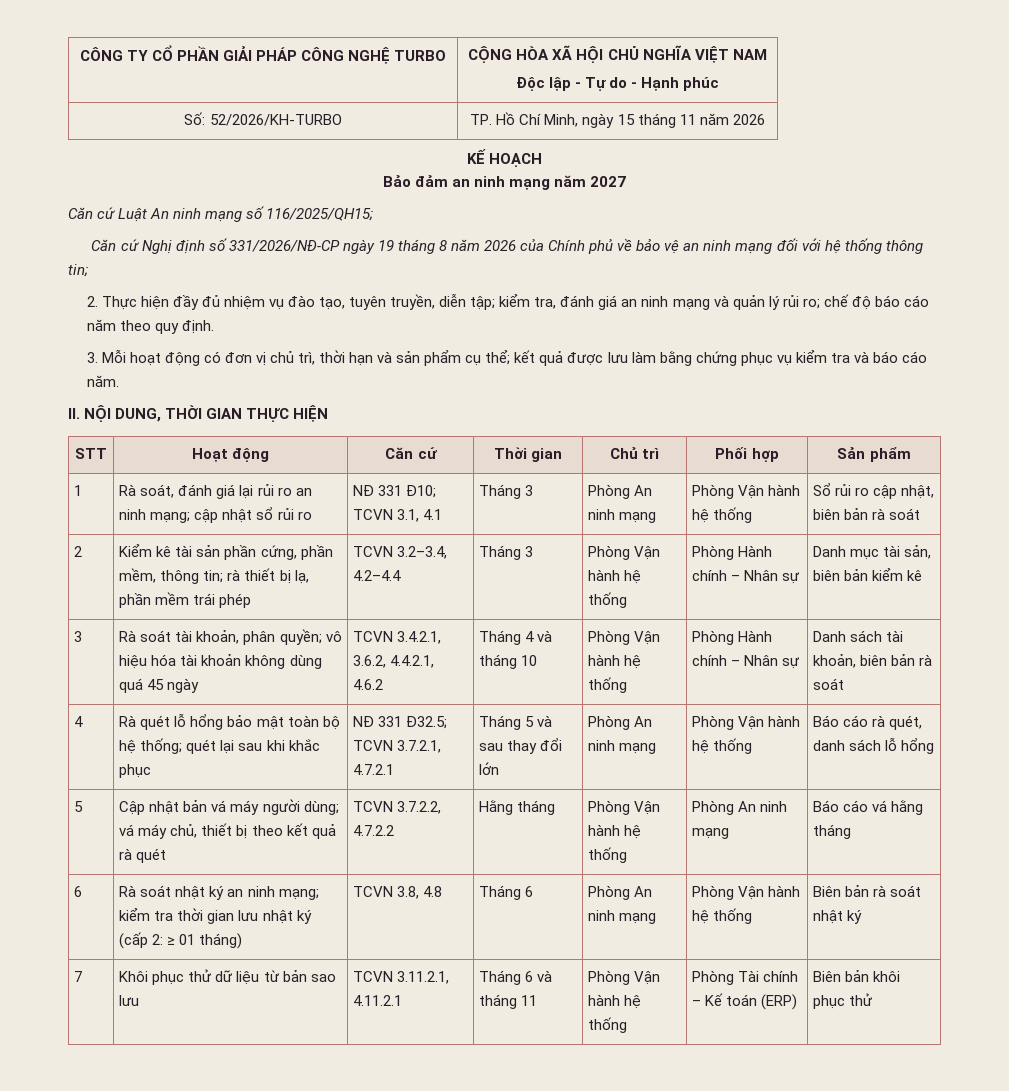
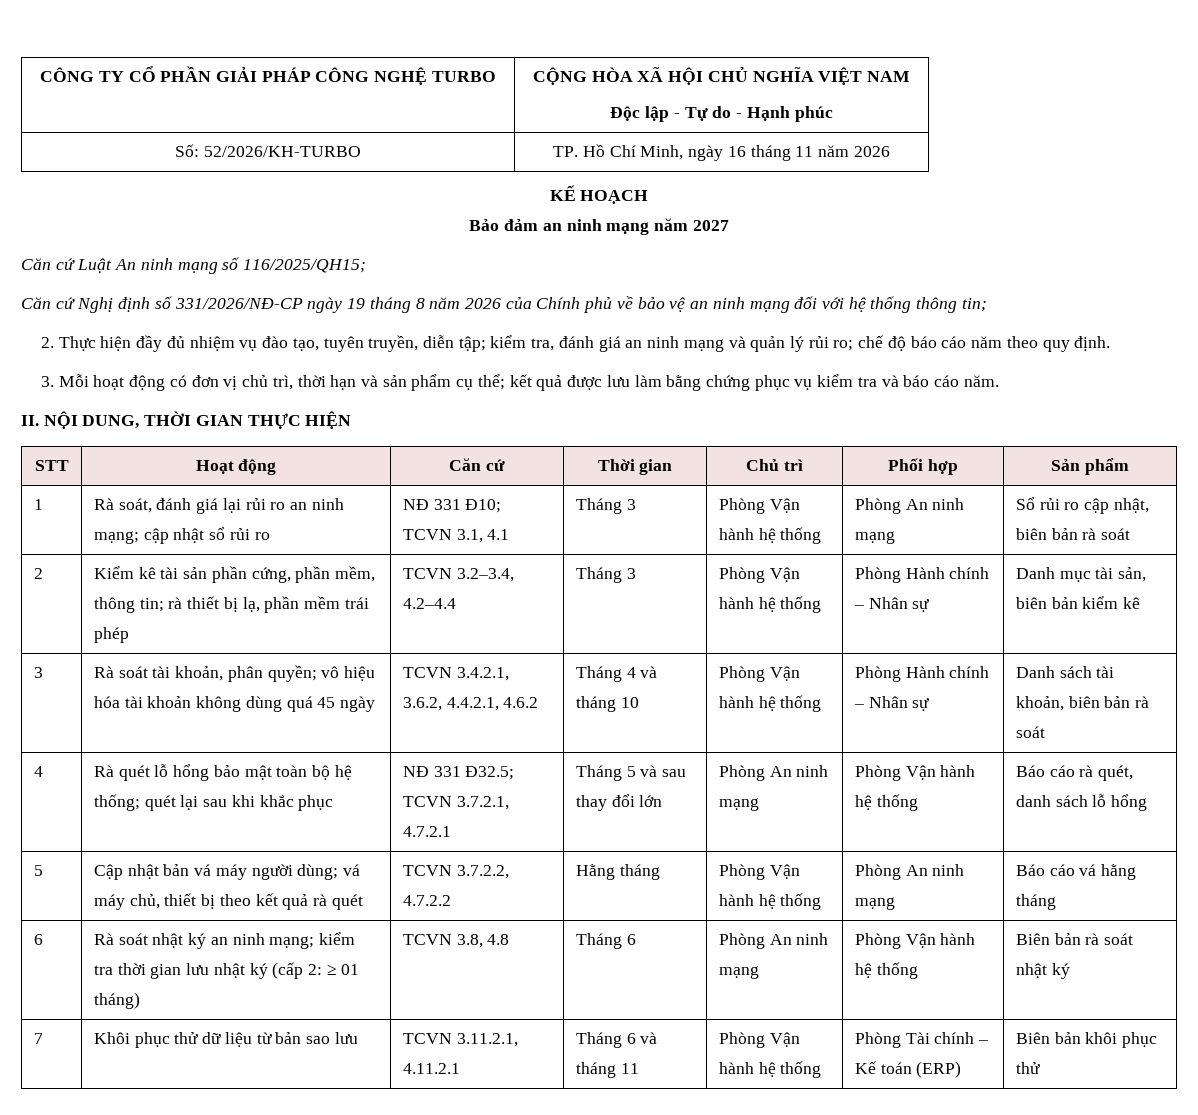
- Số: 52/2026/KH-TURBO | TP. Hồ Chí Minh, ngày 15 tháng 11 năm 2026
+ Số: 52/2026/KH-TURBO | TP. Hồ Chí Minh, ngày 16 tháng 11 năm 2026
- Tháng 3 | Phòng An ninh mạng | Phòng Vận hành hệ thống
+ Tháng 3 | Phòng Vận hành hệ thống | Phòng An ninh mạng

